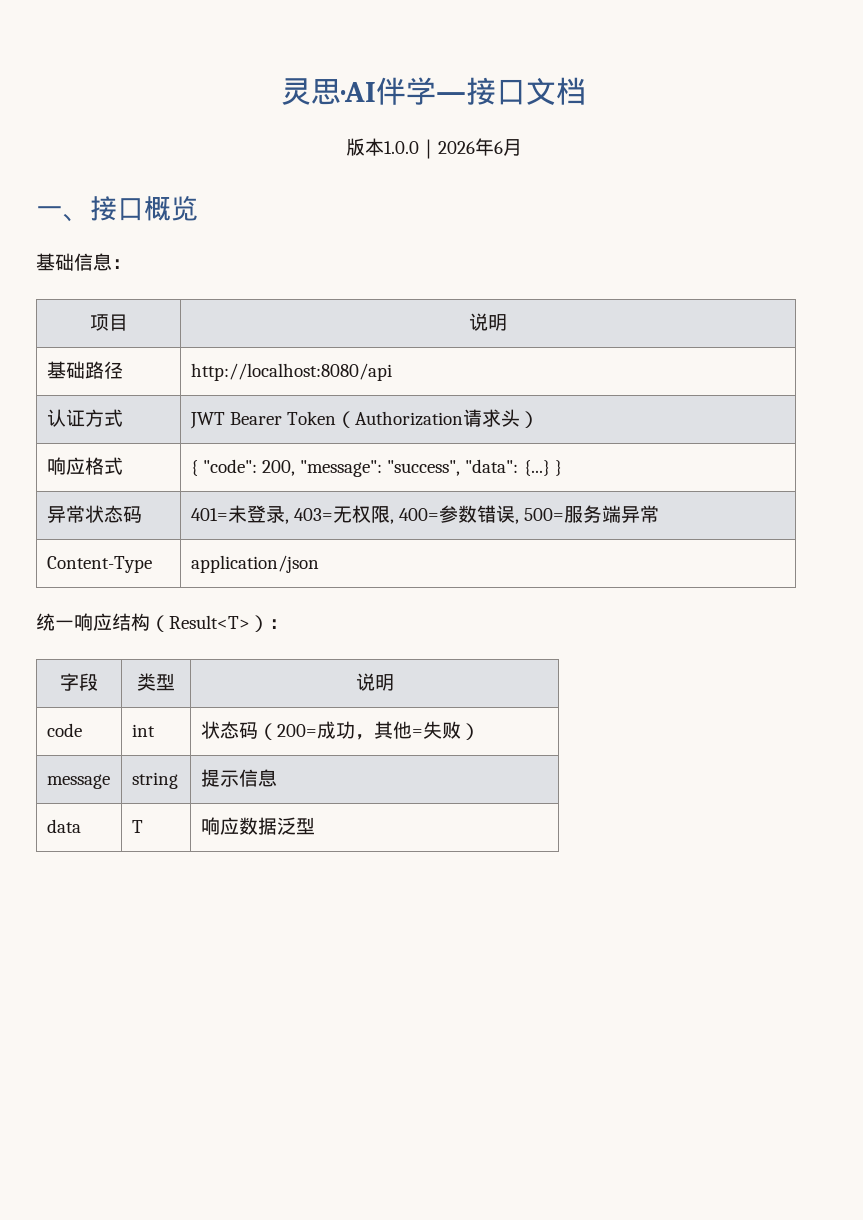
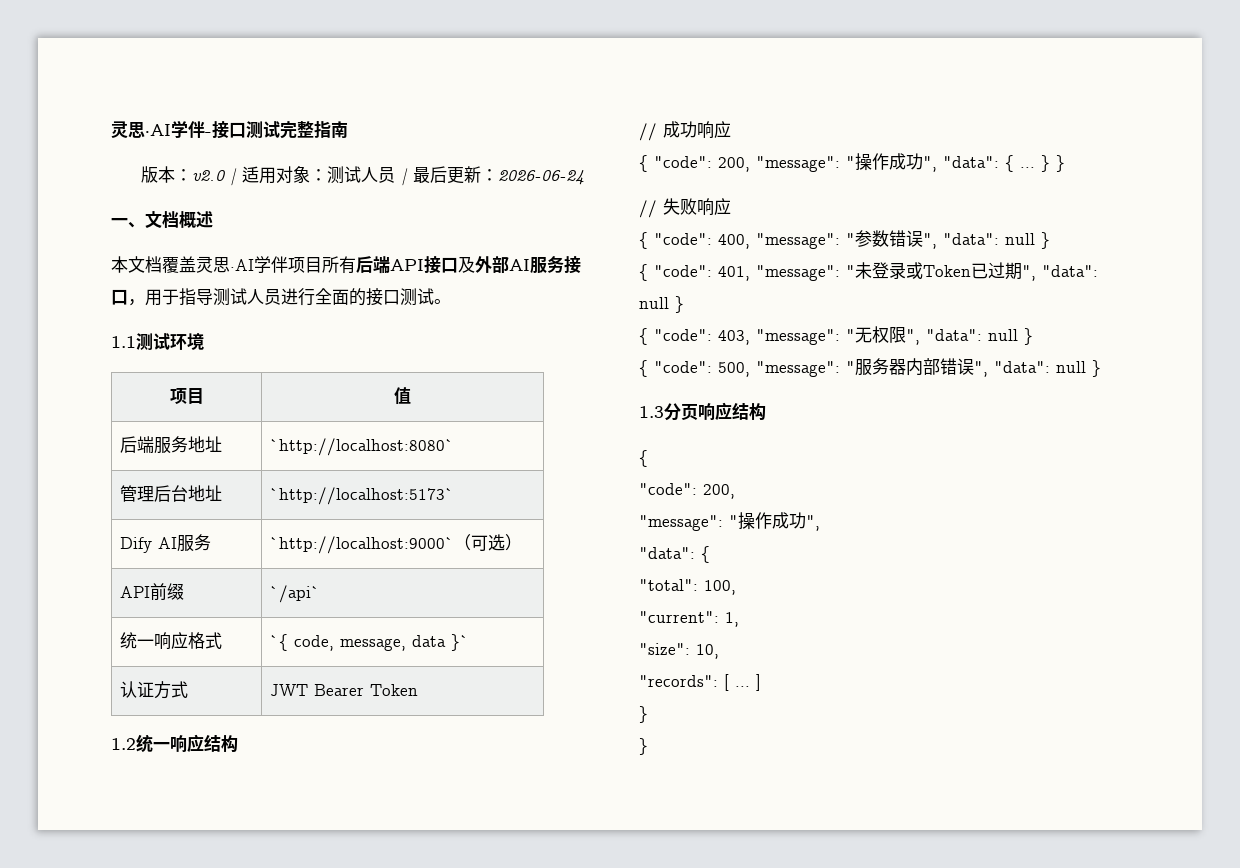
- 灵思·AI伴学—接口文档
- 版本1.0.0｜2026年6月
- 一、接口概览
- 基础信息：
- 项目 | 说明
- 基础路径 | http://localhost:8080/api
+ 灵思·AI学伴-接口测试完整指南
+ 版本：v2.0 | 适用对象：测试人员 | 最后更新：2026-06-24
+ 一、文档概述
+ 本文档覆盖灵思·AI学伴项目所有后端API接口及外部AI服务接口，用于指导测试人员进行全面的接口测试。
+ 1.1测试环境
+ 项目 | 值
+ 后端服务地址 | `http://localhost:8080`
+ 管理后台地址 | `http://localhost:5173`
+ Dify AI服务 | `http://localhost:9000`（可选）
+ API前缀 | `/api`
+ 统一响应格式 | `{ code, message, data }`
- 认证方式 | JWT Bearer Token（Authorization请求头）
- 响应格式 | { "code": 200, "message": "success", "data": {...} }
- 异常状态码 | 401=未登录, 403=无权限, 400=参数错误, 500=服务端异常
- Content-Type | application/json
- 统一响应结构（Result<T>）：
- 字段 | 类型 | 说明
- code | int | 状态码（200=成功，其他=失败）
- message | string | 提示信息
- data | T | 响应数据泛型
+ 认证方式 | JWT Bearer Token
+ 1.2统一响应结构
+ // 成功响应
+ { "code": 200, "message": "操作成功", "data": { ... } }
+ // 失败响应
+ { "code": 400, "message": "参数错误", "data": null }
+ { "code": 401, "message": "未登录或Token已过期", "data": null }
+ { "code": 403, "message": "无权限", "data": null }
+ { "code": 500, "message": "服务器内部错误", "data": null }
+ 1.3分页响应结构
+ {
+ "code": 200,
+ "message": "操作成功",
+ "data": {
+ "total": 100,
+ "current": 1,
+ "size": 10,
+ "records": [ ... ]
+ }
+ }

